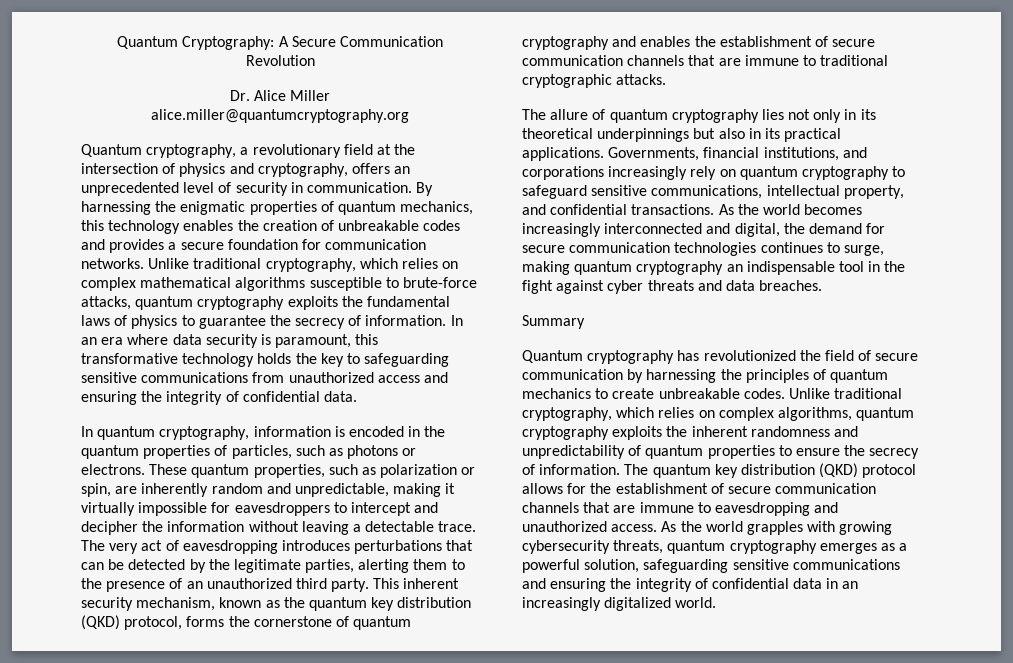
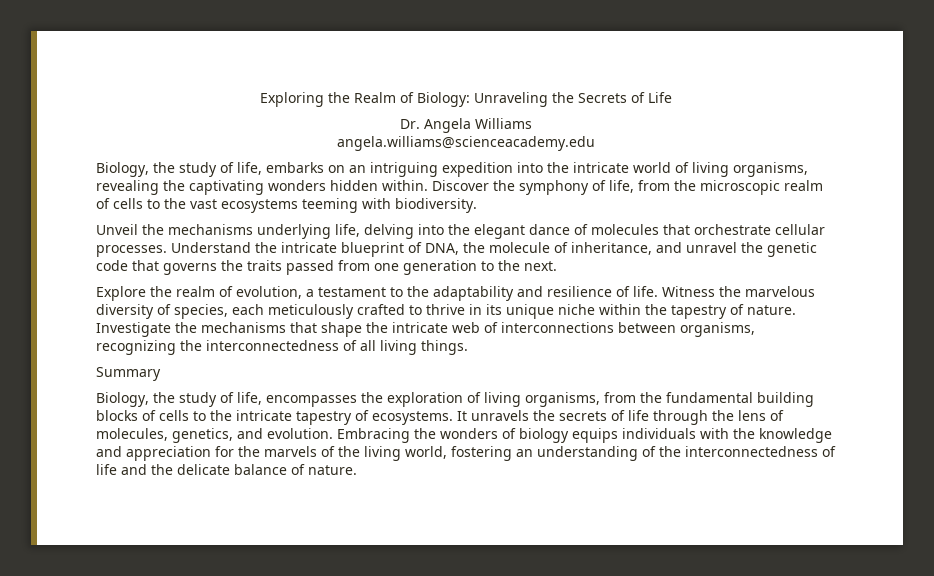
- Quantum Cryptography: A Secure Communication Revolution
- Dr. Alice Miller
- alice.miller@quantumcryptography.org
- Quantum cryptography, a revolutionary field at the intersection of physics and cryptography, offers an unprecedented level of security in communication. By harnessing the enigmatic properties of quantum mechanics, this technology enables the creation of unbreakable codes and provides a secure foundation for communication networks. Unlike traditional cryptography, which relies on complex mathematical algorithms susceptible to brute-force attacks, quantum cryptography exploits the fundamental laws of physics to guarantee the secrecy of information. In an era where data security is paramount, this transformative technology holds the key to safeguarding sensitive communications from unauthorized access and ensuring the integrity of confidential data.
- In quantum cryptography, information is encoded in the quantum properties of particles, such as photons or electrons. These quantum properties, such as polarization or spin, are inherently random and unpredictable, making it virtually impossible for eavesdroppers to intercept and decipher the information without leaving a detectable trace. The very act of eavesdropping introduces perturbations that can be detected by the legitimate parties, alerting them to the presence of an unauthorized third party. This inherent security mechanism, known as the quantum key distribution (QKD) protocol, forms the cornerstone of quantum cryptography and enables the establishment of secure communication channels that are immune to traditional cryptographic attacks.
- The allure of quantum cryptography lies not only in its theoretical underpinnings but also in its practical applications. Governments, financial institutions, and corporations increasingly rely on quantum cryptography to safeguard sensitive communications, intellectual property, and confidential transactions. As the world becomes increasingly interconnected and digital, the demand for secure communication technologies continues to surge, making quantum cryptography an indispensable tool in the fight against cyber threats and data breaches.
+ Exploring the Realm of Biology: Unraveling the Secrets of Life
+ Dr. Angela Williams
+ angela.williams@scienceacademy.edu
+ Biology, the study of life, embarks on an intriguing expedition into the intricate world of living organisms, revealing the captivating wonders hidden within. Discover the symphony of life, from the microscopic realm of cells to the vast ecosystems teeming with biodiversity.
+ Unveil the mechanisms underlying life, delving into the elegant dance of molecules that orchestrate cellular processes. Understand the intricate blueprint of DNA, the molecule of inheritance, and unravel the genetic code that governs the traits passed from one generation to the next.
+ Explore the realm of evolution, a testament to the adaptability and resilience of life. Witness the marvelous diversity of species, each meticulously crafted to thrive in its unique niche within the tapestry of nature. Investigate the mechanisms that shape the intricate web of interconnections between organisms, recognizing the interconnectedness of all living things.
  Summary
- Quantum cryptography has revolutionized the field of secure communication by harnessing the principles of quantum mechanics to create unbreakable codes. Unlike traditional cryptography, which relies on complex algorithms, quantum cryptography exploits the inherent randomness and unpredictability of quantum properties to ensure the secrecy of information. The quantum key distribution (QKD) protocol allows for the establishment of secure communication channels that are immune to eavesdropping and unauthorized access. As the world grapples with growing cybersecurity threats, quantum cryptography emerges as a powerful solution, safeguarding sensitive communications and ensuring the integrity of confidential data in an increasingly digitalized world.
+ Biology, the study of life, encompasses the exploration of living organisms, from the fundamental building blocks of cells to the intricate tapestry of ecosystems. It unravels the secrets of life through the lens of molecules, genetics, and evolution. Embracing the wonders of biology equips individuals with the knowledge and appreciation for the marvels of the living world, fostering an understanding of the interconnectedness of life and the delicate balance of nature.

